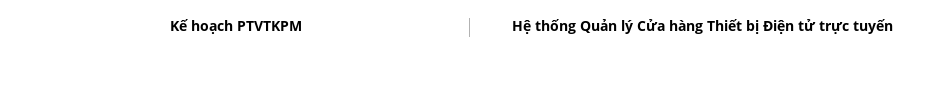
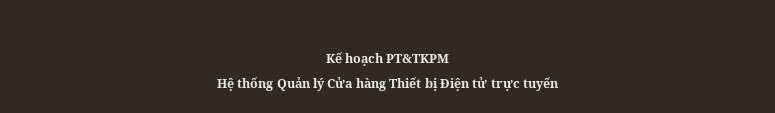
- Kế hoạch PTVTKPM
+ Kế hoạch PT&TKPM

